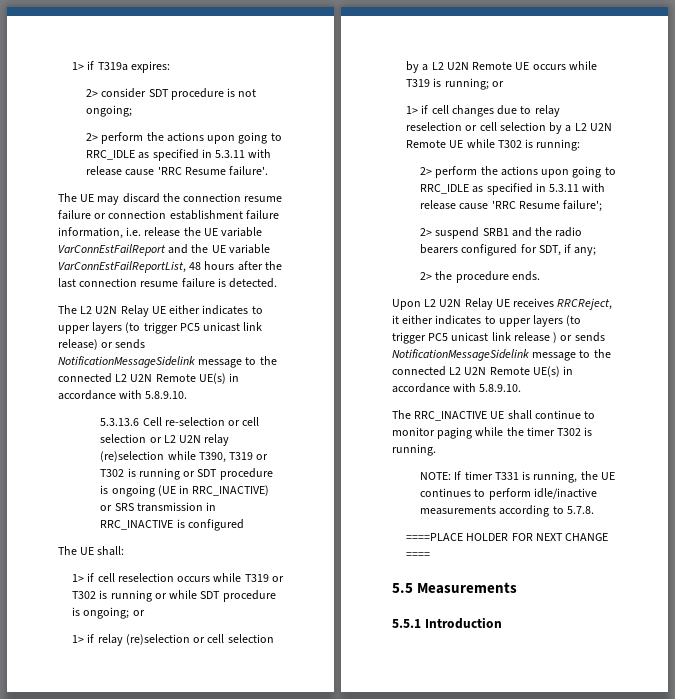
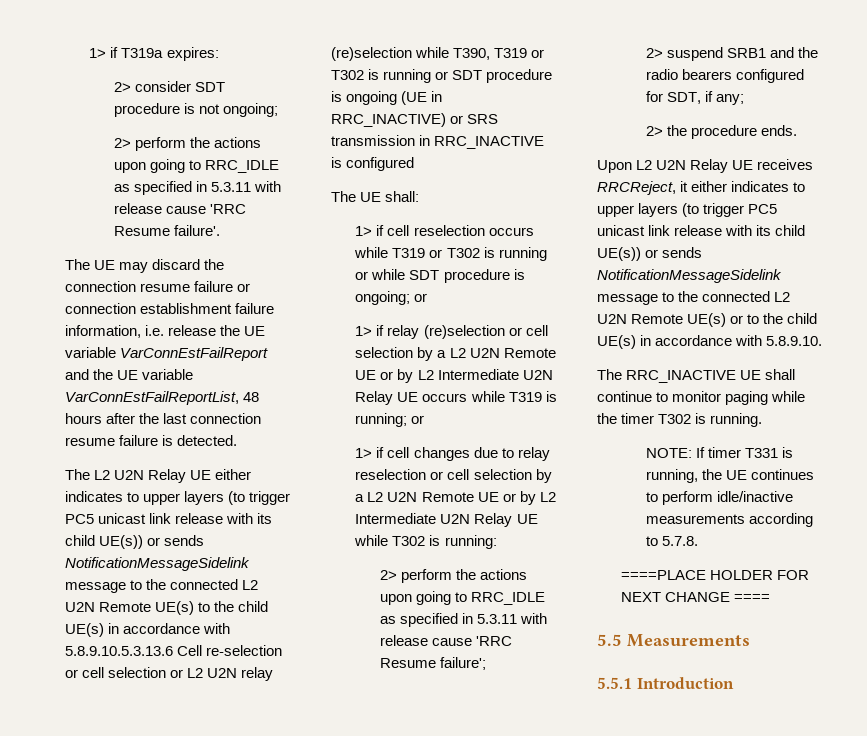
- The L2 U2N Relay UE either indicates to upper layers (to trigger PC5 unicast link release) or sends NotificationMessageSidelink message to the connected L2 U2N Remote UE(s) in accordance with 5.8.9.10.
- 5.3.13.6 Cell re-selection or cell selection or L2 U2N relay (re)selection while T390, T319 or T302 is running or SDT procedure is ongoing (UE in RRC_INACTIVE) or SRS transmission in RRC_INACTIVE is configured
+ The L2 U2N Relay UE either indicates to upper layers (to trigger PC5 unicast link release with its child UE(s)) or sends NotificationMessageSidelink message to the connected L2 U2N Remote UE(s) to the child UE(s) in accordance with 5.8.9.10.5.3.13.6 Cell re-selection or cell selection or L2 U2N relay (re)selection while T390, T319 or T302 is running or SDT procedure is ongoing (UE in RRC_INACTIVE) or SRS transmission in RRC_INACTIVE is configured
- 1> if relay (re)selection or cell selection by a L2 U2N Remote UE occurs while T319 is running; or
+ 1> if relay (re)selection or cell selection by a L2 U2N Remote UE or by L2 Intermediate U2N Relay UE occurs while T319 is running; or
- 1> if cell changes due to relay reselection or cell selection by a L2 U2N Remote UE while T302 is running:
+ 1> if cell changes due to relay reselection or cell selection by a L2 U2N Remote UE or by L2 Intermediate U2N Relay UE while T302 is running:
- Upon L2 U2N Relay UE receives RRCReject, it either indicates to upper layers (to trigger PC5 unicast link release ) or sends NotificationMessageSidelink message to the connected L2 U2N Remote UE(s) in accordance with 5.8.9.10.
+ Upon L2 U2N Relay UE receives RRCReject, it either indicates to upper layers (to trigger PC5 unicast link release with its child UE(s)) or sends NotificationMessageSidelink message to the connected L2 U2N Remote UE(s) or to the child UE(s) in accordance with 5.8.9.10.

